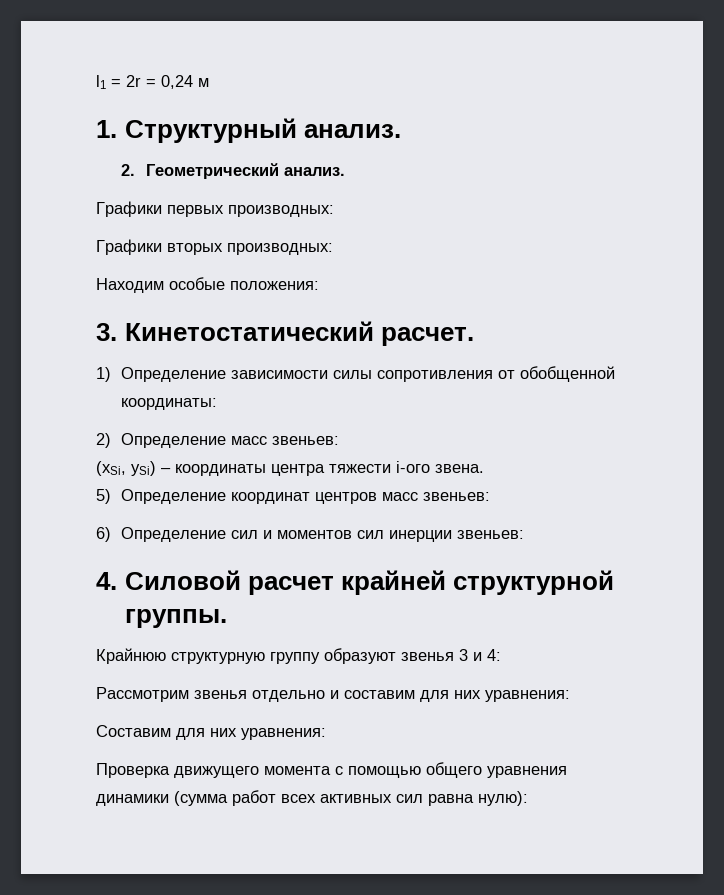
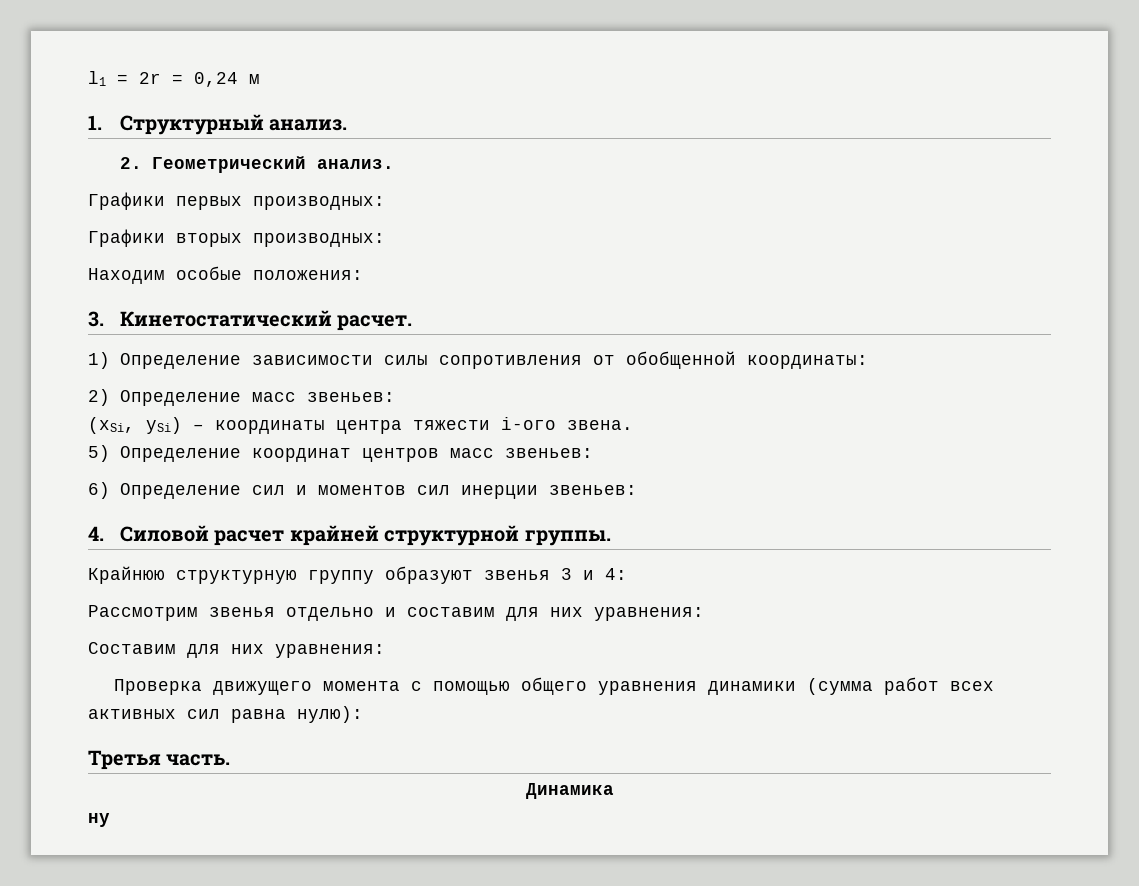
+ Третья часть.
+ Динамика
+ ну

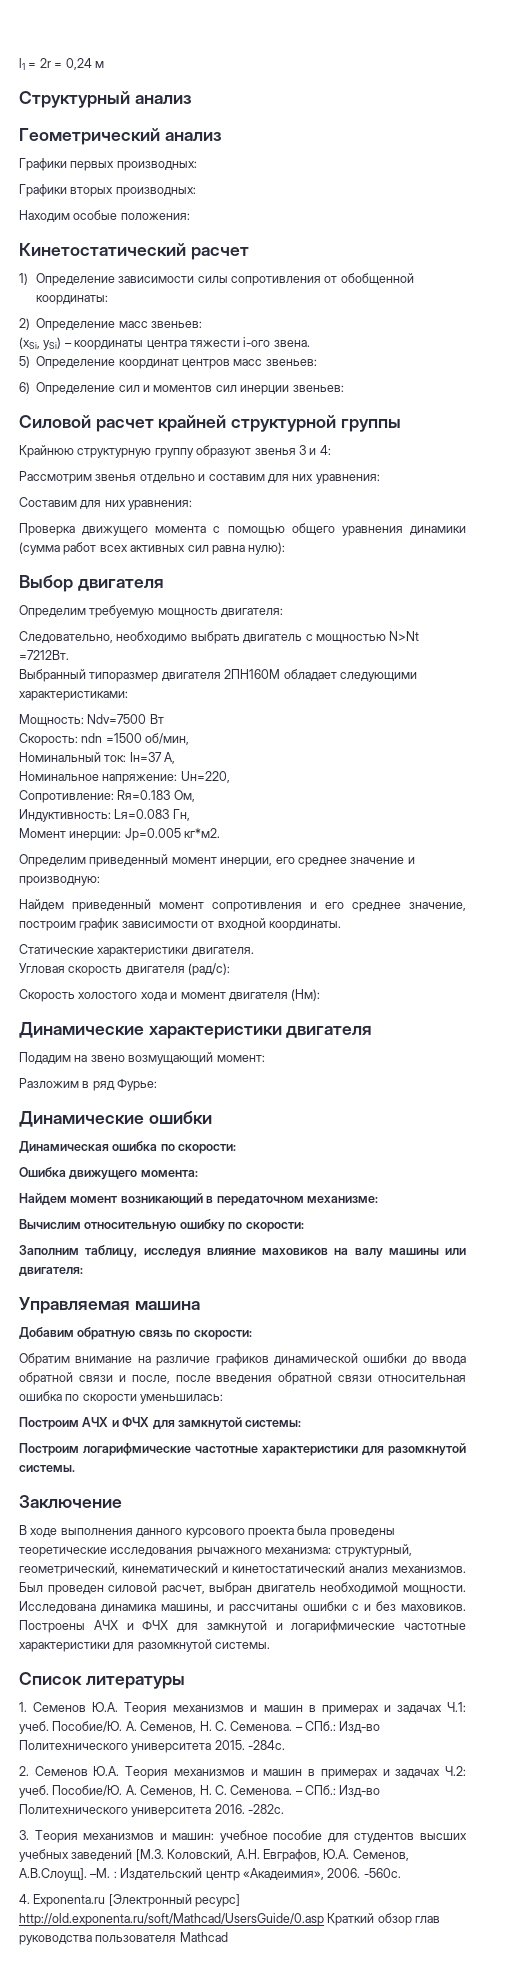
- 1. Структурный анализ.
- 2. Геометрический анализ.
+ Структурный анализ
+ Геометрический анализ
- 3. Кинетостатический расчет.
+ Кинетостатический расчет
- 4. Силовой расчет крайней структурной группы.
+ Силовой расчет крайней структурной группы
- Третья часть.
- Динамика
- ну
+ Выбор двигателя
+ Определим требуемую мощность двигателя:
+ Следовательно, необходимо выбрать двигатель с мощностью N>Nt =7212Вт.
+ Выбранный типоразмер двигателя 2ПН160М обладает следующими характеристиками:
+ Мощность: Ndv=7500 Вт
+ Скорость: ndn =1500 об/мин,
+ Номинальный ток: Iн=37 А,
+ Номинальное напряжение: Uн=220,
+ Сопротивление: Rя=0.183 Ом,
+ Индуктивность: Lя=0.083 Гн,
+ Момент инерции: Jp=0.005 кг*м2.
+ Определим приведенный момент инерции, его среднее значение и производную:
+ Найдем приведенный момент сопротивления и его среднее значение, построим график зависимости от входной координаты.
+ Статические характеристики двигателя.
+ Угловая скорость двигателя (рад/c):
+ Скорость холостого хода и момент двигателя (Нм):
+ Динамические характеристики двигателя
+ Подадим на звено возмущающий момент:
+ Разложим в ряд Фурье:
+ Динамические ошибки
+ Динамическая ошибка по скорости:
+ Ошибка движущего момента:
+ Найдем момент возникающий в передаточном механизме:
+ Вычислим относительную ошибку по скорости:
+ Заполним таблицу, исcледуя влияние маховиков на валу машины или двигателя:
+ Управляемая машина
+ Добавим обратную связь по скорости:
+ Обратим внимание на различие графиков динамической ошибки до ввода обратной связи и после, после введения обратной связи относительная ошибка по скорости уменьшилась:
+ Построим АЧХ и ФЧХ для замкнутой системы:
+ Построим логарифмические частотные характеристики для разомкнутой системы.
+ Заключение
+ В ходе выполнения данного курсового проекта была проведены теоретические исследования рычажного механизма: структурный, геометрический, кинематический и кинетостатический анализ механизмов. Был проведен силовой расчет, выбран двигатель необходимой мощности. Исследована динамика машины, и рассчитаны ошибки с и без маховиков. Построены АЧХ и ФЧХ для замкнутой и логарифмические частотные характеристики для разомкнутой системы.
+ Список литературы
+ 1. Семенов Ю.А. Теория механизмов и машин в примерах и задачах Ч.1: учеб. Пособие/Ю. А. Семенов, Н. С. Семенова. – СПб.: Изд-во Политехнического университета 2015. -284с.
+ 2. Семенов Ю.А. Теория механизмов и машин в примерах и задачах Ч.2: учеб. Пособие/Ю. А. Семенов, Н. С. Семенова. – СПб.: Изд-во Политехнического университета 2016. -282с.
+ 3. Теория механизмов и машин: учебное пособие для студентов высших учебных заведений [М.З. Коловский, А.Н. Евграфов, Ю.А. Семенов, А.В.Слоущ]. –М. : Издательский центр «Акадеимия», 2006. -560с.
+ 4. Exponenta.ru [Электронный ресурс] http://old.exponenta.ru/soft/Mathcad/UsersGuide/0.asp Краткий обзор глав руководства пользователя Mathcad

